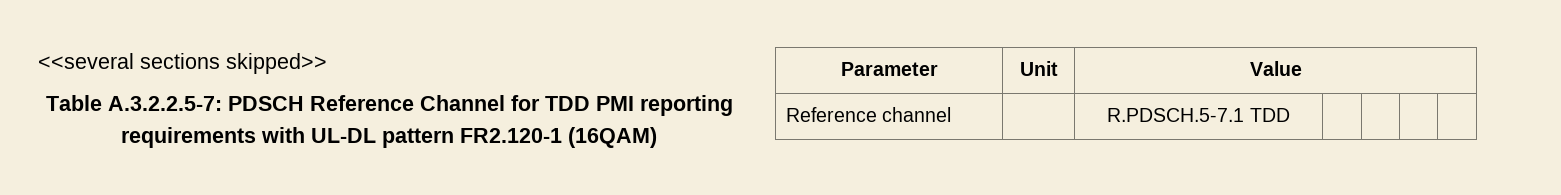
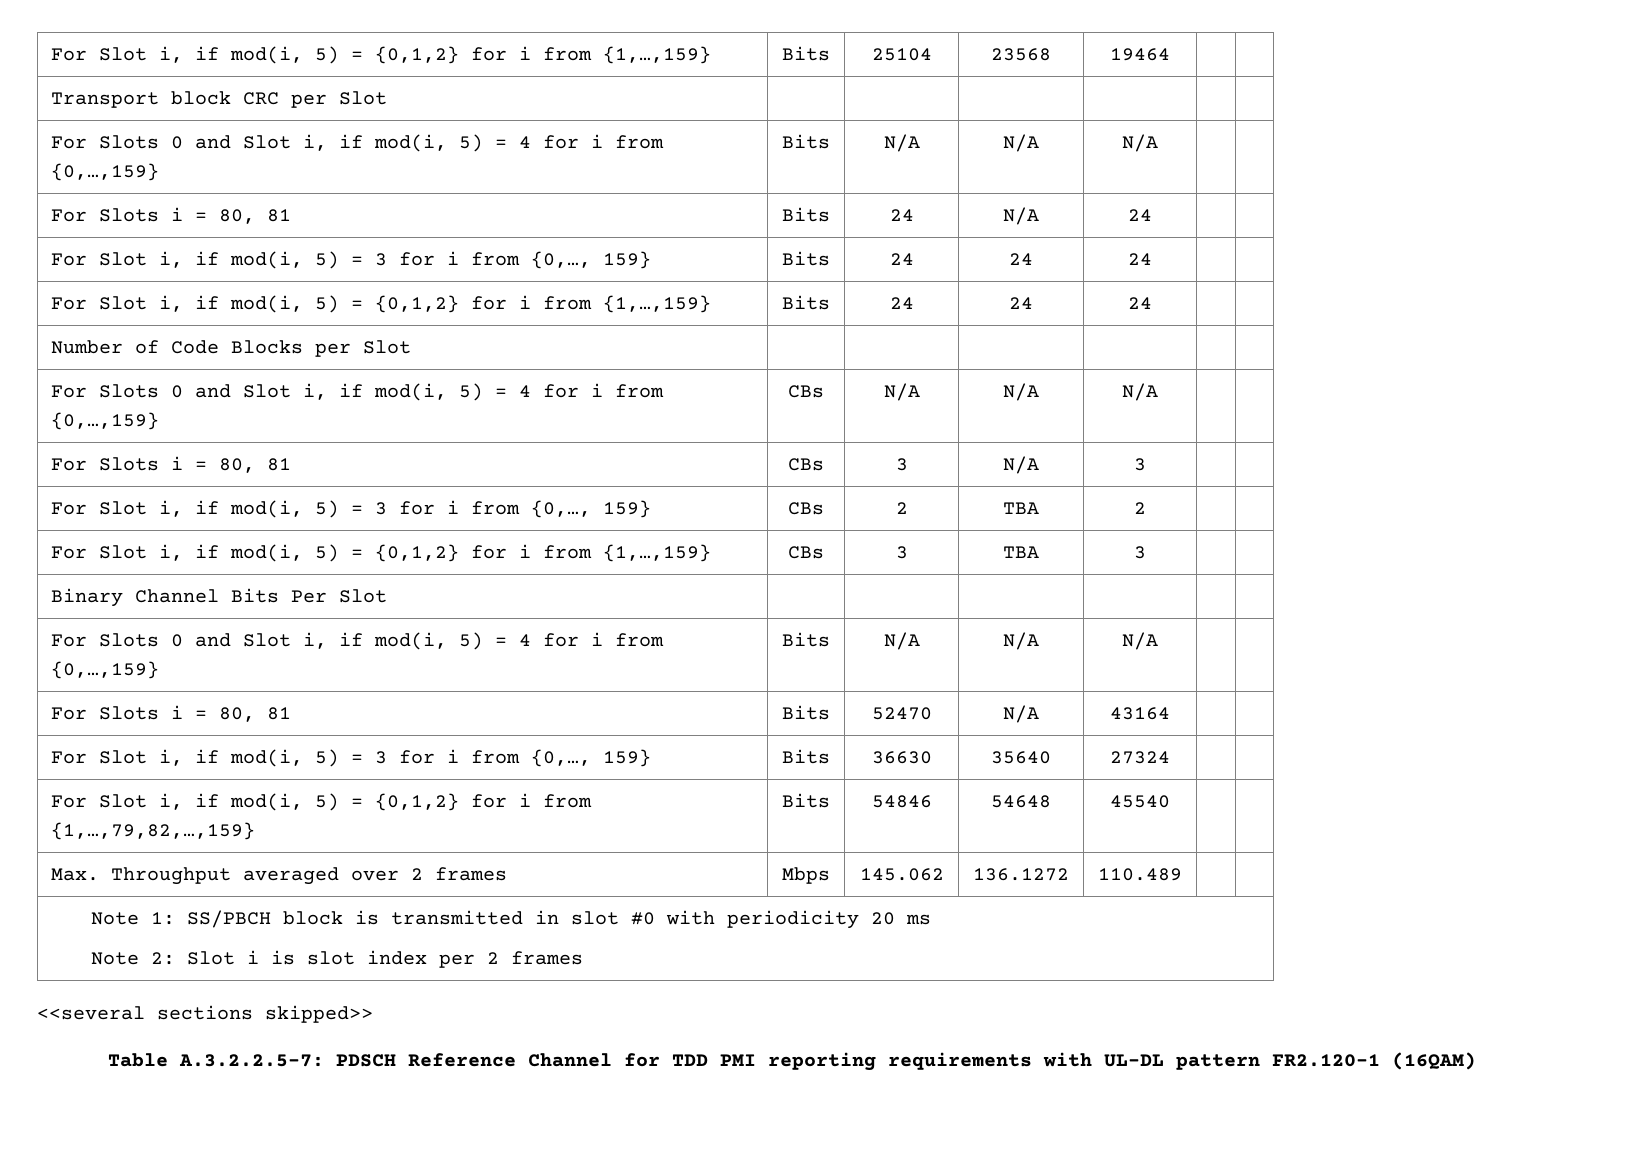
+ For Slot i, if mod(i, 5) = {0,1,2} for i from {1,…,159} | Bits | 25104 | 23568 | 19464 | |
+ Transport block CRC per Slot | | | | | |
+ For Slots 0 and Slot i, if mod(i, 5) = 4 for i from {0,…,159} | Bits | N/A | N/A | N/A | |
+ For Slots i = 80, 81 | Bits | 24 | N/A | 24 | |
+ For Slot i, if mod(i, 5) = 3 for i from {0,…, 159} | Bits | 24 | 24 | 24 | |
+ For Slot i, if mod(i, 5) = {0,1,2} for i from {1,…,159} | Bits | 24 | 24 | 24 | |
+ Number of Code Blocks per Slot | | | | | |
+ For Slots 0 and Slot i, if mod(i, 5) = 4 for i from {0,…,159} | CBs | N/A | N/A | N/A | |
+ For Slots i = 80, 81 | CBs | 3 | N/A | 3 | |
+ For Slot i, if mod(i, 5) = 3 for i from {0,…, 159} | CBs | 2 | TBA | 2 | |
+ For Slot i, if mod(i, 5) = {0,1,2} for i from {1,…,159} | CBs | 3 | TBA | 3 | |
+ Binary Channel Bits Per Slot | | | | | |
+ For Slots 0 and Slot i, if mod(i, 5) = 4 for i from {0,…,159} | Bits | N/A | N/A | N/A | |
+ For Slots i = 80, 81 | Bits | 52470 | N/A | 43164 | |
+ For Slot i, if mod(i, 5) = 3 for i from {0,…, 159} | Bits | 36630 | 35640 | 27324 | |
+ For Slot i, if mod(i, 5) = {0,1,2} for i from {1,…,79,82,…,159} | Bits | 54846 | 54648 | 45540 | |
+ Max. Throughput averaged over 2 frames | Mbps | 145.062 | 136.1272 | 110.489 | |
+ Note 1: SS/PBCH block is transmitted in slot #0 with periodicity 20 ms
+ Note 2: Slot i is slot index per 2 frames
- Parameter | Unit | Value
- Reference channel | | R.PDSCH.5-7.1 TDD | | | |

